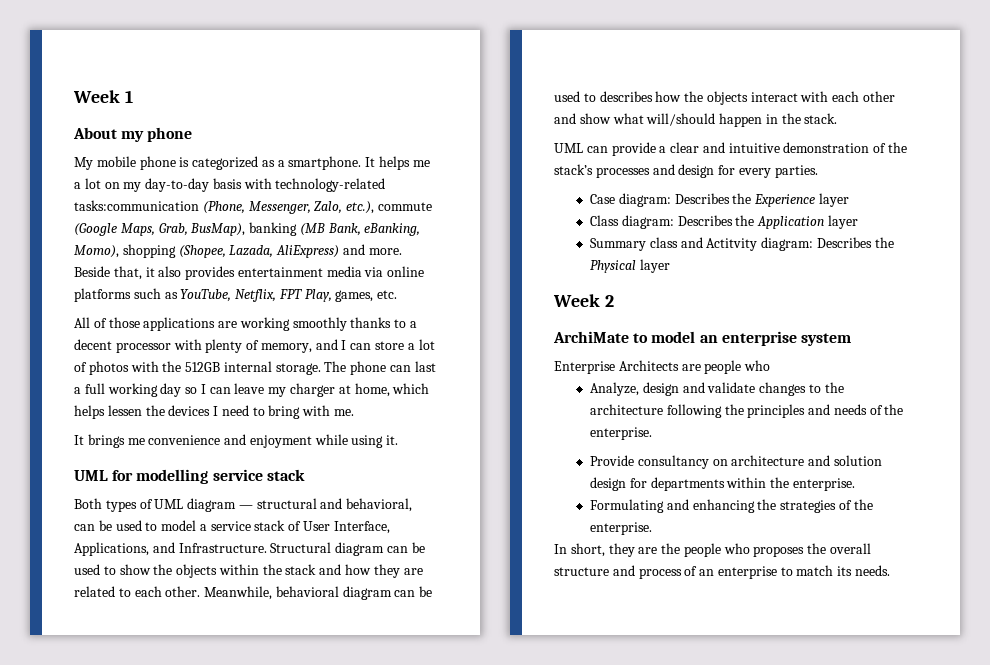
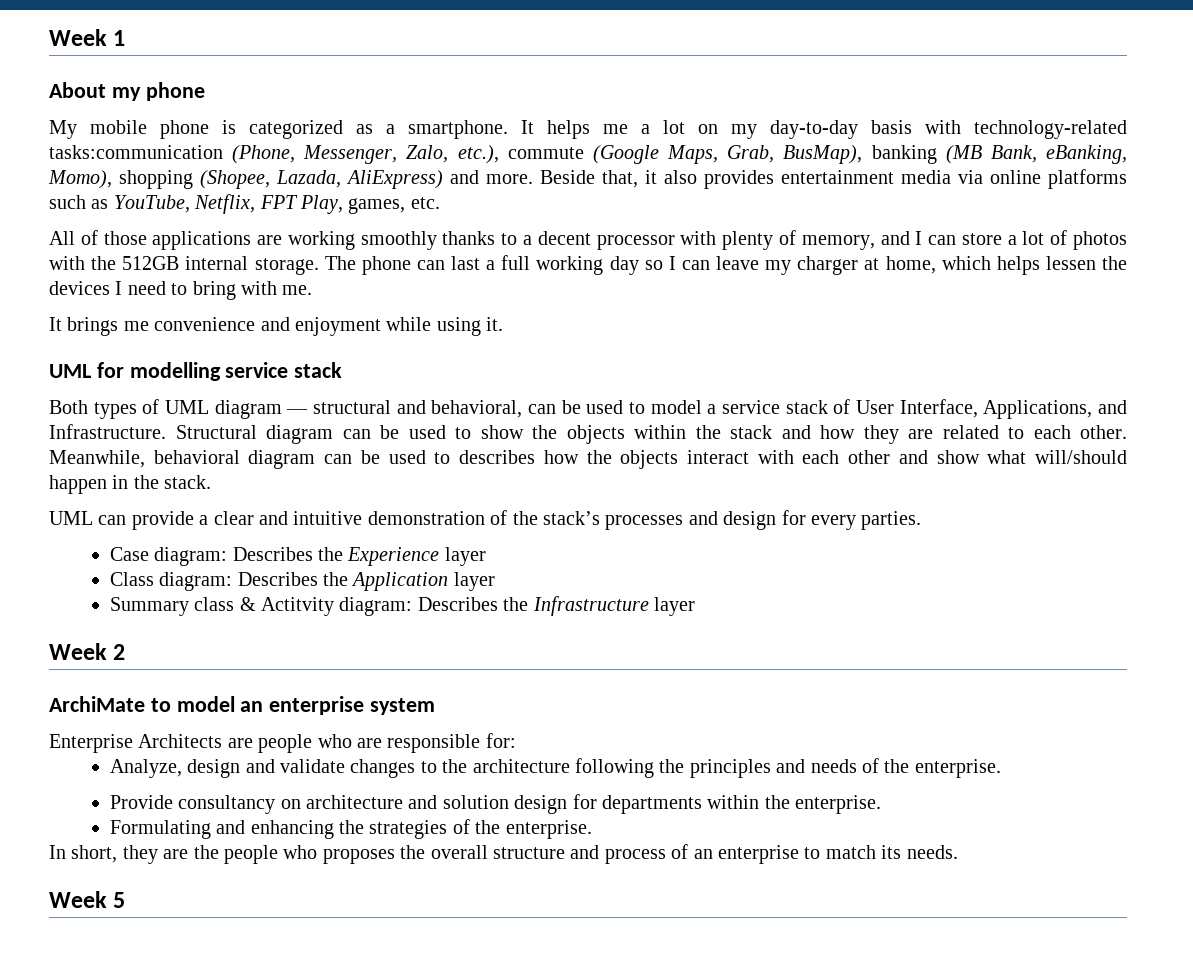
- Summary class and Actitvity diagram: Describes the Physical layer
+ Summary class & Actitvity diagram: Describes the Infrastructure layer
- Enterprise Architects are people who
+ Enterprise Architects are people who are responsible for:
+ Week 5

